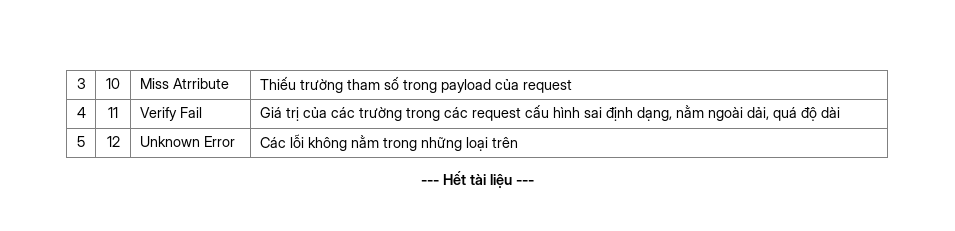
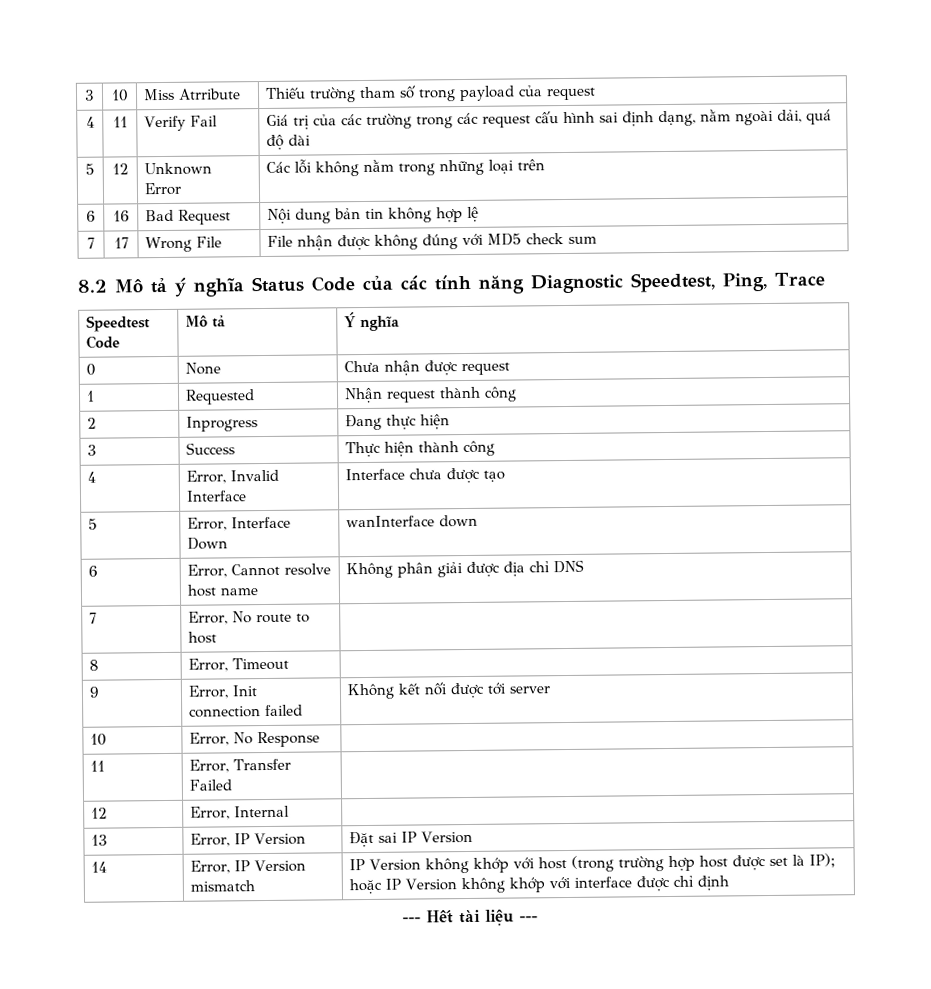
+ 6 | 16 | Bad Request | Nội dung bản tin không hợp lệ
+ 7 | 17 | Wrong File | File nhận được không đúng với MD5 check sum
+ 8.2 Mô tả ý nghĩa Status Code của các tính năng Diagnostic Speedtest, Ping, Trace
+ Speedtest Code | Mô tả | Ý nghĩa
+ 0 | None | Chưa nhận được request
+ 1 | Requested | Nhận request thành công
+ 2 | Inprogress | Đang thực hiện
+ 3 | Success | Thực hiện thành công
+ 4 | Error, Invalid Interface | Interface chưa được tạo
+ 5 | Error, Interface Down | wanInterface down
+ 6 | Error, Cannot resolve host name | Không phân giải được địa chỉ DNS
+ 7 | Error, No route to host |
+ 8 | Error, Timeout |
+ 9 | Error, Init connection failed | Không kết nối được tới server
+ 10 | Error, No Response |
+ 11 | Error, Transfer Failed |
+ 12 | Error, Internal |
+ 13 | Error, IP Version | Đặt sai IP Version
+ 14 | Error, IP Version mismatch | IP Version không khớp với host (trong trường hợp host được set là IP); hoặc IP Version không khớp với interface được chỉ định

